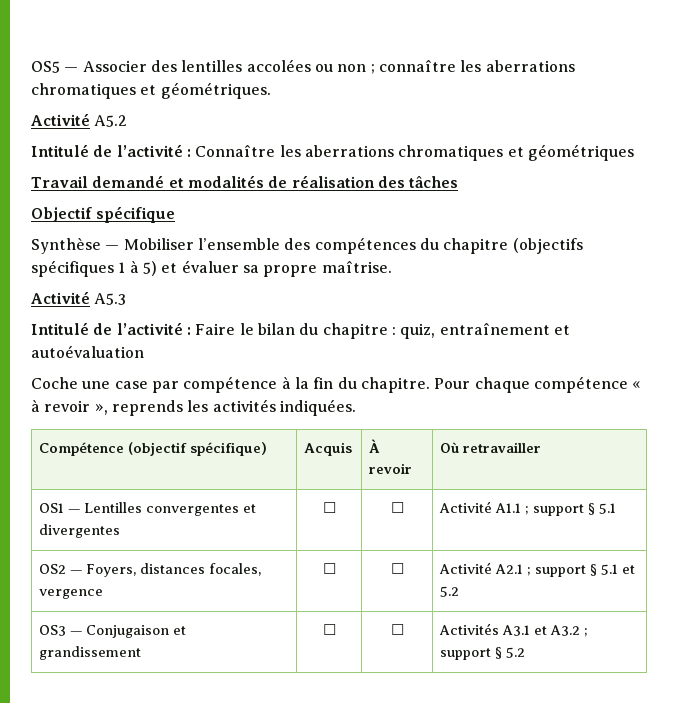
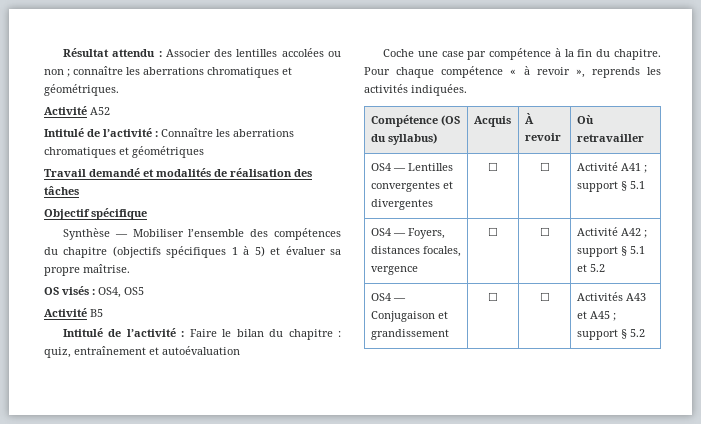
- OS5 — Associer des lentilles accolées ou non ; connaître les aberrations chromatiques et géométriques.
+ Résultat attendu : Associer des lentilles accolées ou non ; connaître les aberrations chromatiques et géométriques.
- Activité A5.2
+ Activité A52
- Activité A5.3
+ OS visés : OS4, OS5
+ Activité B5
- Compétence (objectif spécifique) | Acquis | À revoir | Où retravailler
+ Compétence (OS du syllabus) | Acquis | À revoir | Où retravailler
- OS1 — Lentilles convergentes et divergentes | ☐ | ☐ | Activité A1.1 ; support § 5.1
+ OS4 — Lentilles convergentes et divergentes | ☐ | ☐ | Activité A41 ; support § 5.1
- OS2 — Foyers, distances focales, vergence | ☐ | ☐ | Activité A2.1 ; support § 5.1 et 5.2
+ OS4 — Foyers, distances focales, vergence | ☐ | ☐ | Activité A42 ; support § 5.1 et 5.2
- OS3 — Conjugaison et grandissement | ☐ | ☐ | Activités A3.1 et A3.2 ; support § 5.2
+ OS4 — Conjugaison et grandissement | ☐ | ☐ | Activités A43 et A45 ; support § 5.2

